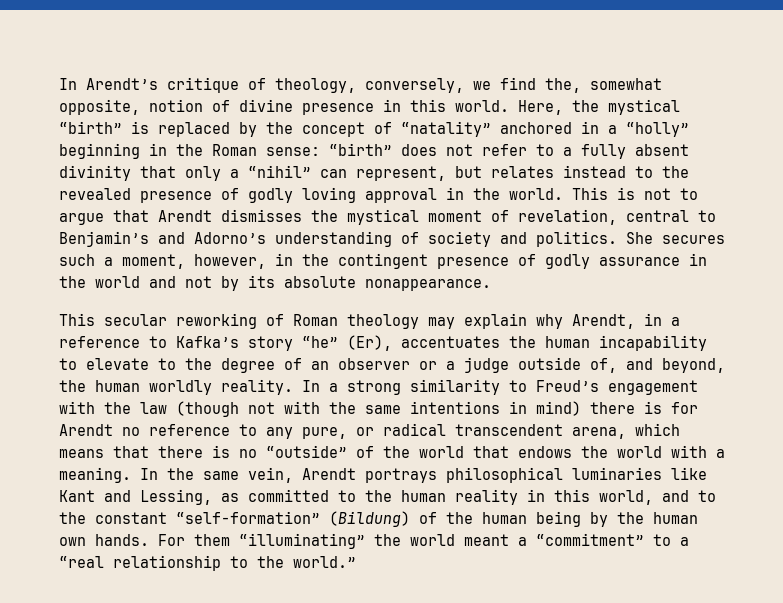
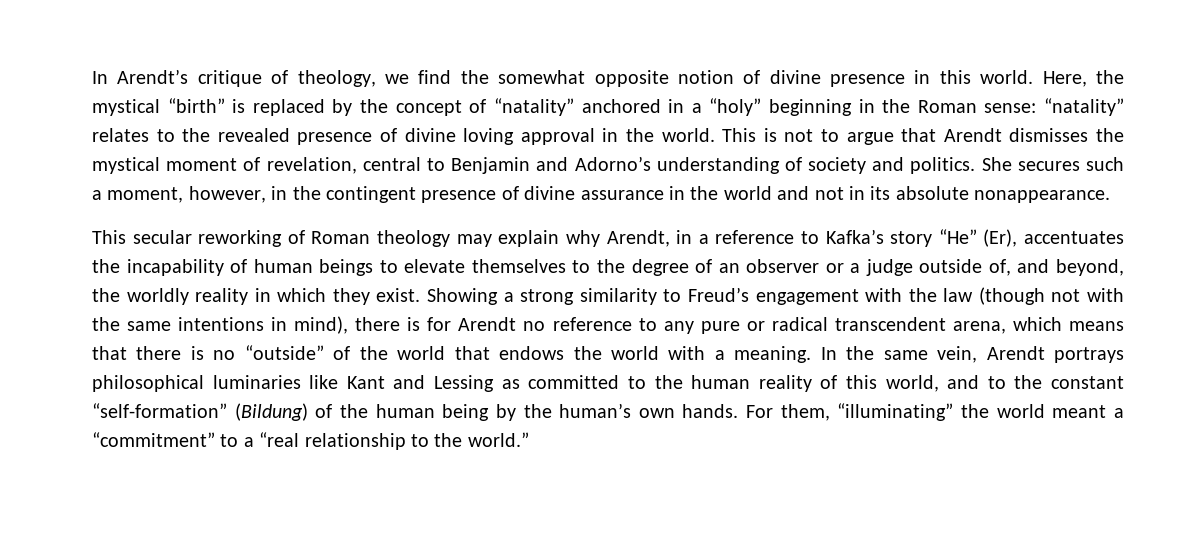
- In Arendt’s critique of theology, conversely, we find the, somewhat opposite, notion of divine presence in this world.
+ In Arendt’s critique of theology, we find the somewhat opposite notion of divine presence in this world.
- Here, the mystical “birth” is replaced by the concept of “natality” anchored in a “holly” beginning in the Roman sense: “birth” does not refer to a fully absent divinity that only a “nihil” can represent, but relates instead to the revealed presence of godly loving approval in the world.
+ Here, the mystical “birth” is replaced by the concept of “natality” anchored in a “holy” beginning in the Roman sense: “natality” relates to the revealed presence of divine loving approval in the world.
- This is not to argue that Arendt dismisses the mystical moment of revelation, central to Benjamin’s and Adorno’s understanding of society and politics.
+ This is not to argue that Arendt dismisses the mystical moment of revelation, central to Benjamin and Adorno’s understanding of society and politics.
- She secures such a moment, however, in the contingent presence of godly assurance in the world and not by its absolute nonappearance.
+ She secures such a moment, however, in the contingent presence of divine assurance in the world and not in its absolute nonappearance.
- This secular reworking of Roman theology may explain why Arendt, in a reference to Kafka’s story “he” (Er), accentuates the human incapability to elevate to the degree of an observer or a judge outside of, and beyond, the human worldly reality. In a strong similarity to Freud’s engagement with the law (though not with the same intentions in mind) there is for Arendt no reference to any pure, or radical transcendent arena, which means that there is no “outside” of the world that endows the world with a meaning.
+ This secular reworking of Roman theology may explain why Arendt, in a reference to Kafka’s story “He” (Er), accentuates the incapability of human beings to elevate themselves to the degree of an observer or a judge outside of, and beyond, the worldly reality in which they exist. Showing a strong similarity to Freud’s engagement with the law (though not with the same intentions in mind), there is for Arendt no reference to any pure or radical transcendent arena, which means that there is no “outside” of the world that endows the world with a meaning.
- In the same vein, Arendt portrays philosophical luminaries like Kant and Lessing, as committed to the human reality in this world, and to the constant “self-formation” (Bildung) of the human being by the human own hands.
+ In the same vein, Arendt portrays philosophical luminaries like Kant and Lessing as committed to the human reality of this world, and to the constant “self-formation” (Bildung) of the human being by the human’s own hands.
- For them “illuminating” the world meant a “commitment” to a “real relationship to the world.”
+ For them, “illuminating” the world meant a “commitment” to a “real relationship to the world.”

